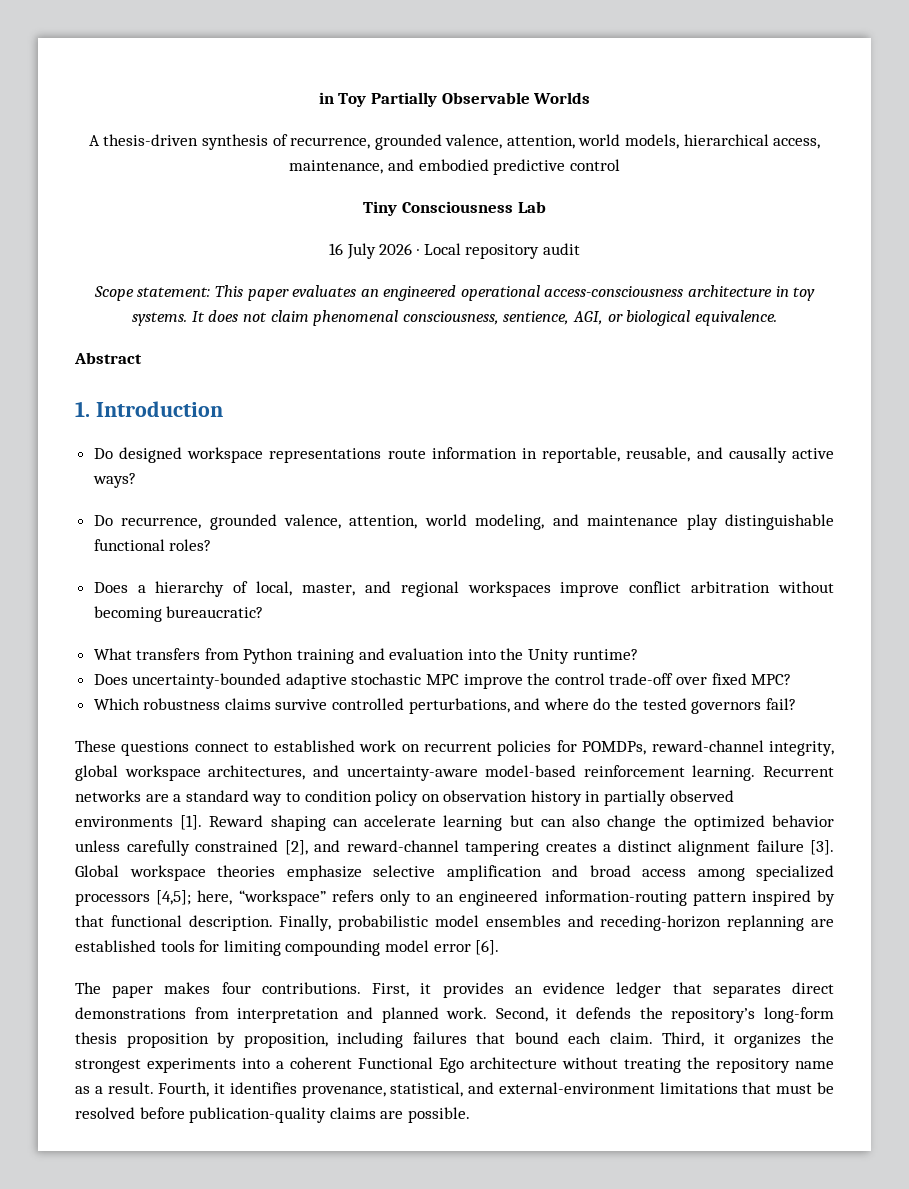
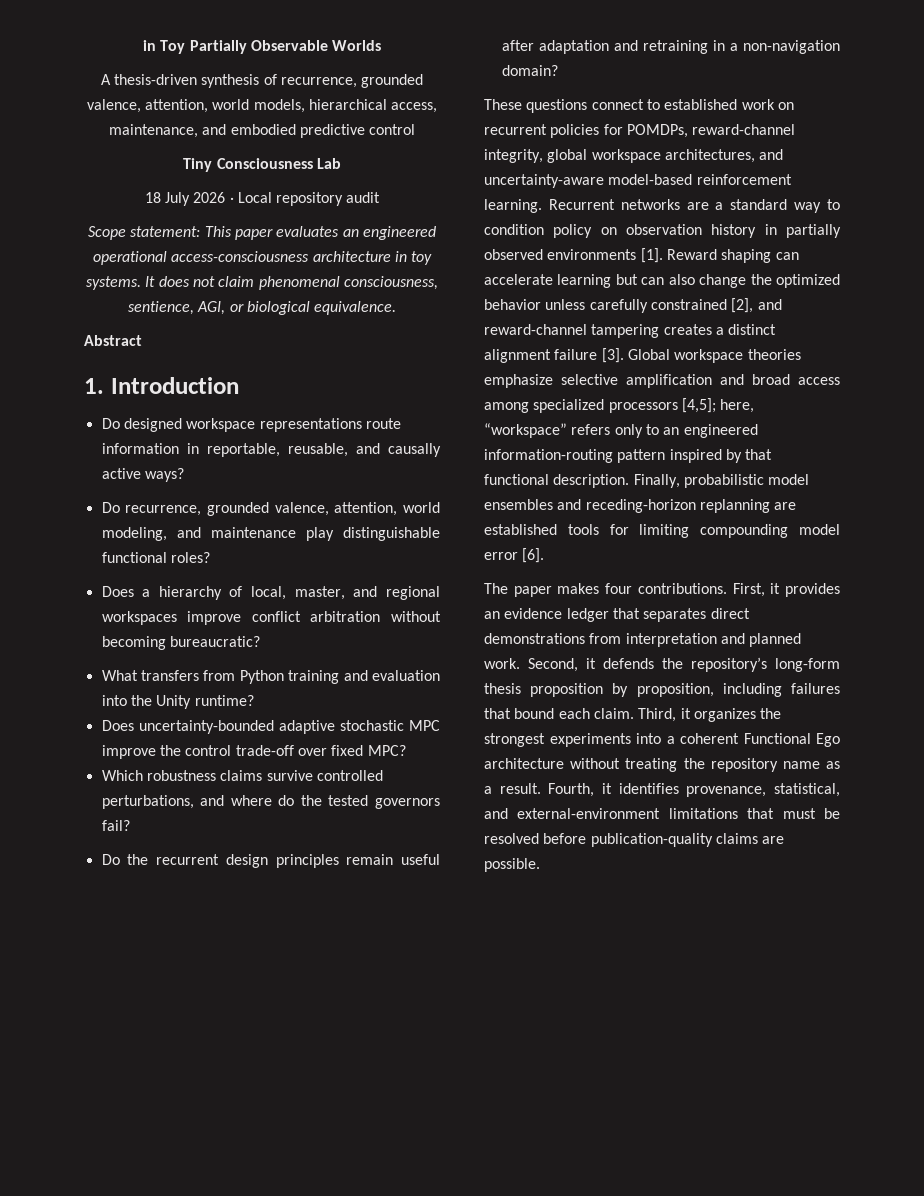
- 16 July 2026 · Local repository audit
+ 18 July 2026 · Local repository audit
+ Do the recurrent design principles remain useful after adaptation and retraining in a non-navigation domain?

